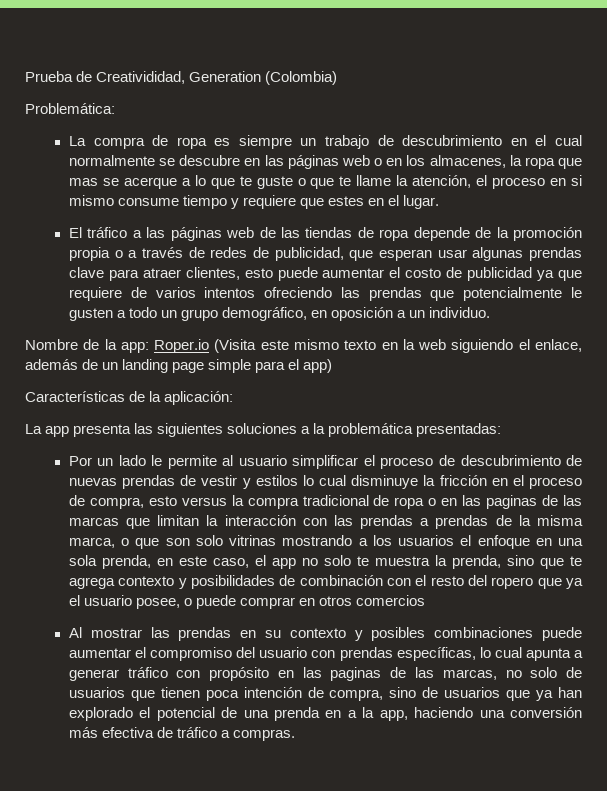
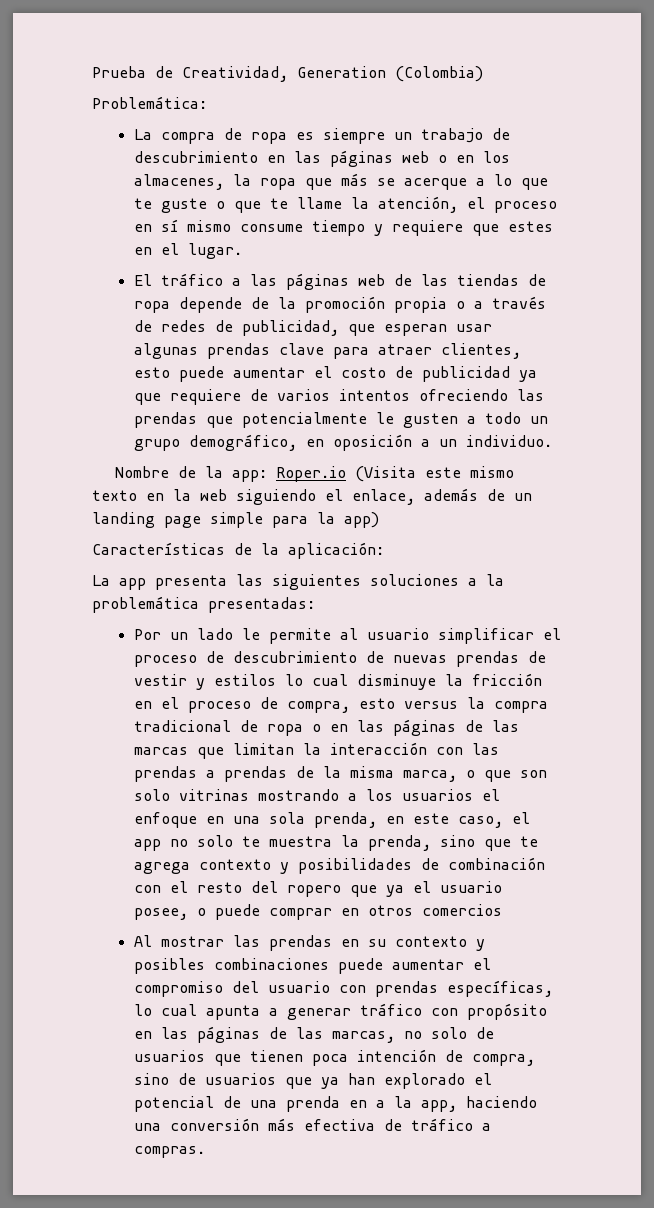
- Prueba de Creativididad, Generation (Colombia)
+ Prueba de Creatividad, Generation (Colombia)
- La compra de ropa es siempre un trabajo de descubrimiento en el cual normalmente se descubre en las páginas web o en los almacenes, la ropa que mas se acerque a lo que te guste o que te llame la atención, el proceso en si mismo consume tiempo y requiere que estes en el lugar.
+ La compra de ropa es siempre un trabajo de descubrimiento en las páginas web o en los almacenes, la ropa que más se acerque a lo que te guste o que te llame la atención, el proceso en sí mismo consume tiempo y requiere que estes en el lugar.
- Nombre de la app: Roper.io (Visita este mismo texto en la web siguiendo el enlace, además de un landing page simple para el app)
+ Nombre de la app: Roper.io (Visita este mismo texto en la web siguiendo el enlace, además de un landing page simple para la app)
- Por un lado le permite al usuario simplificar el proceso de descubrimiento de nuevas prendas de vestir y estilos lo cual disminuye la fricción en el proceso de compra, esto versus la compra tradicional de ropa o en las paginas de las marcas que limitan la interacción con las prendas a prendas de la misma marca, o que son solo vitrinas mostrando a los usuarios el enfoque en una sola prenda, en este caso, el app no solo te muestra la prenda, sino que te agrega contexto y posibilidades de combinación con el resto del ropero que ya el usuario posee, o puede comprar en otros comercios
+ Por un lado le permite al usuario simplificar el proceso de descubrimiento de nuevas prendas de vestir y estilos lo cual disminuye la fricción en el proceso de compra, esto versus la compra tradicional de ropa o en las páginas de las marcas que limitan la interacción con las prendas a prendas de la misma marca, o que son solo vitrinas mostrando a los usuarios el enfoque en una sola prenda, en este caso, el app no solo te muestra la prenda, sino que te agrega contexto y posibilidades de combinación con el resto del ropero que ya el usuario posee, o puede comprar en otros comercios
- Al mostrar las prendas en su contexto y posibles combinaciones puede aumentar el compromiso del usuario con prendas específicas, lo cual apunta a generar tráfico con propósito en las paginas de las marcas, no solo de usuarios que tienen poca intención de compra, sino de usuarios que ya han explorado el potencial de una prenda en a la app, haciendo una conversión más efectiva de tráfico a compras.
+ Al mostrar las prendas en su contexto y posibles combinaciones puede aumentar el compromiso del usuario con prendas específicas, lo cual apunta a generar tráfico con propósito en las páginas de las marcas, no solo de usuarios que tienen poca intención de compra, sino de usuarios que ya han explorado el potencial de una prenda en a la app, haciendo una conversión más efectiva de tráfico a compras.

